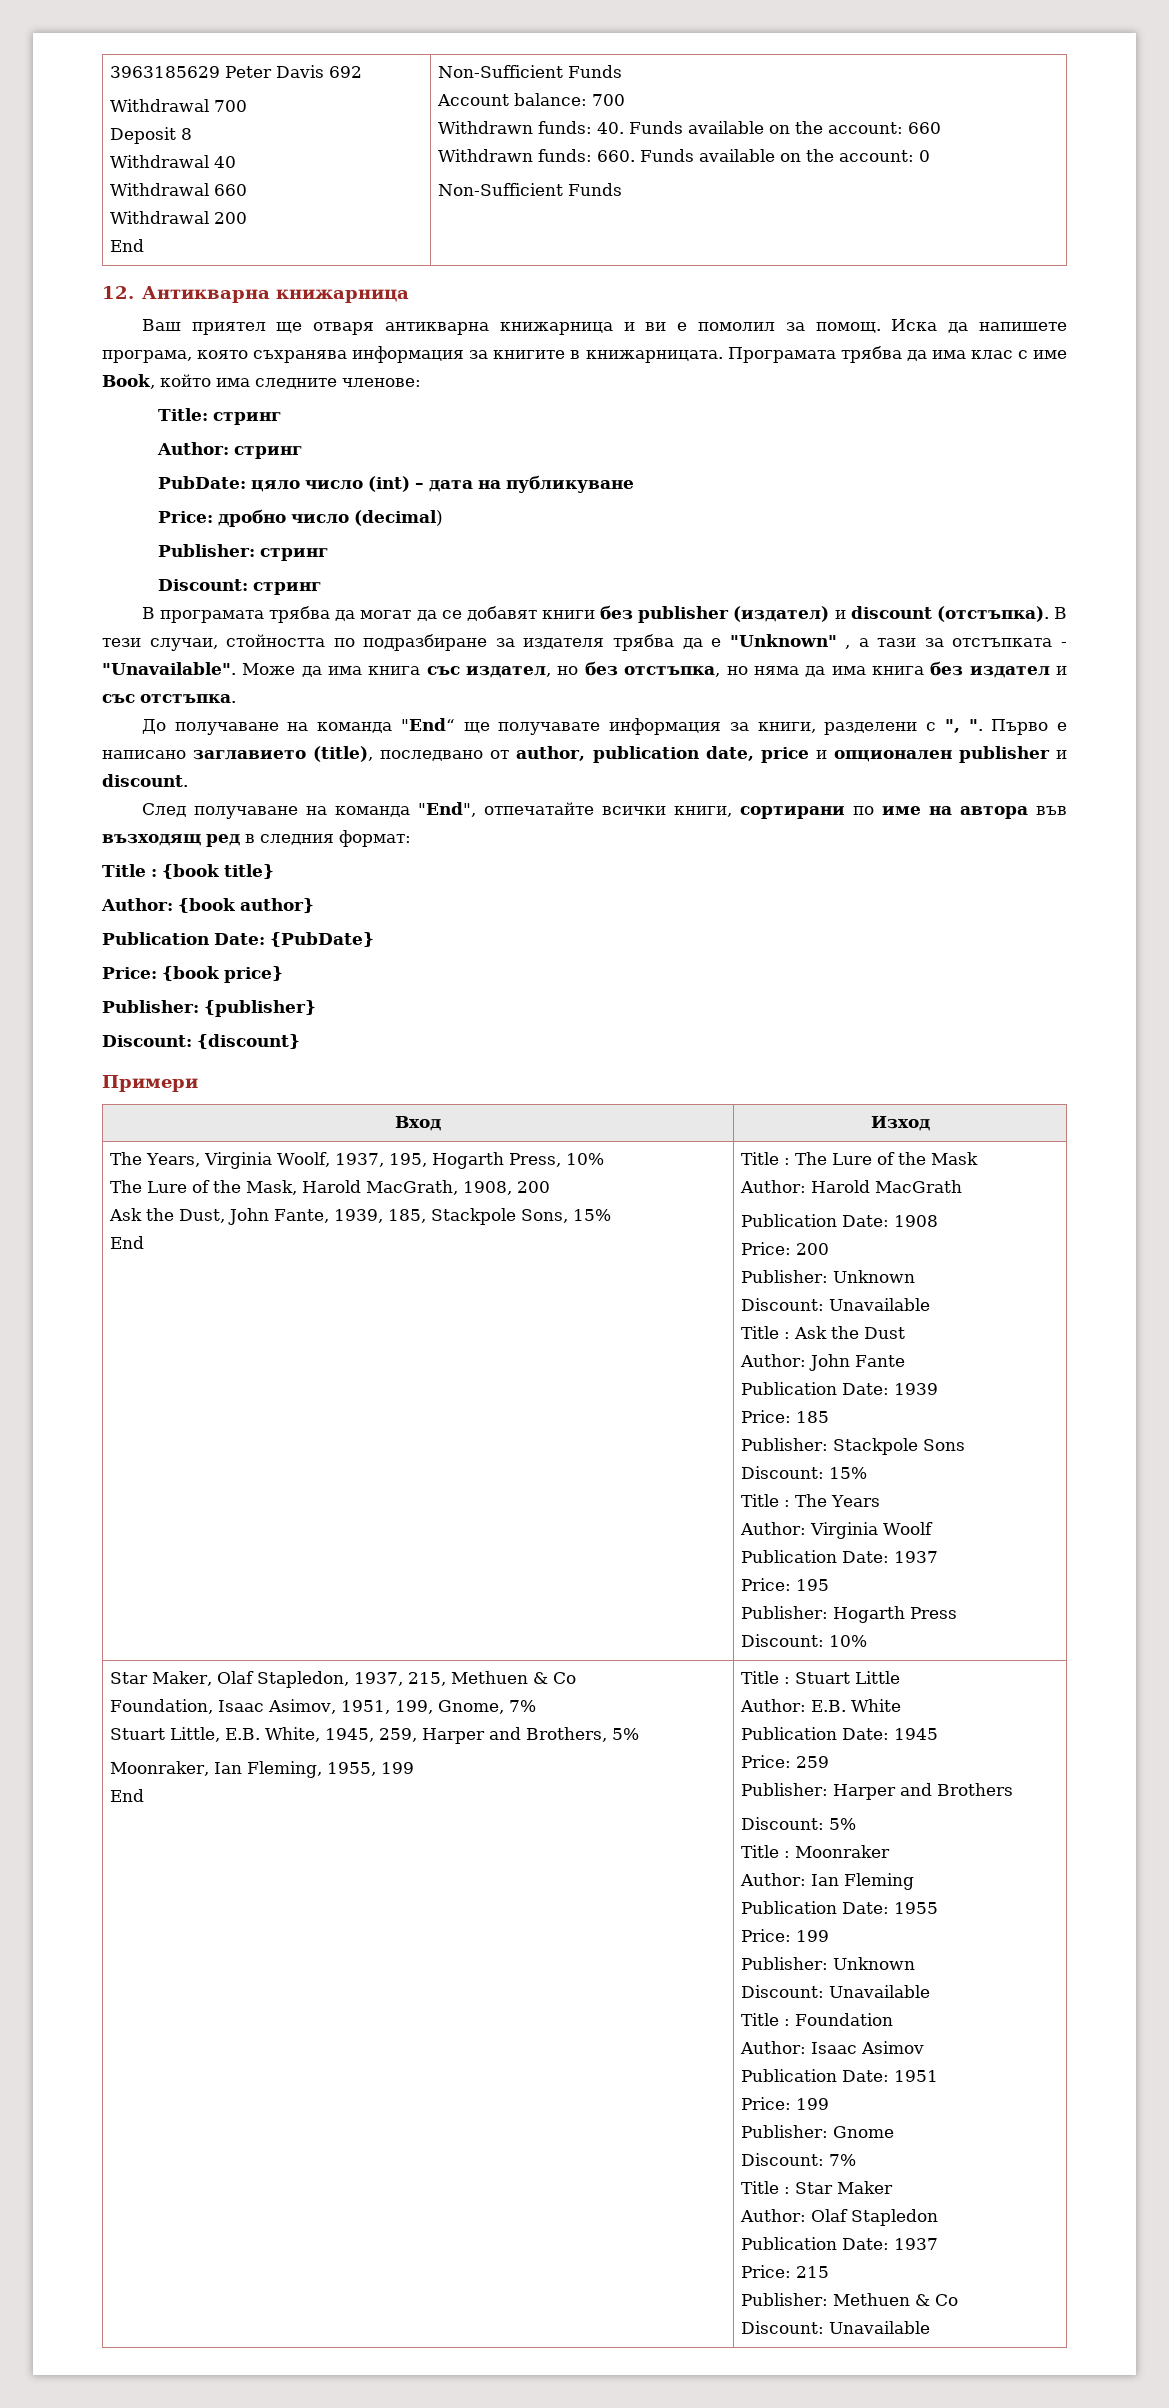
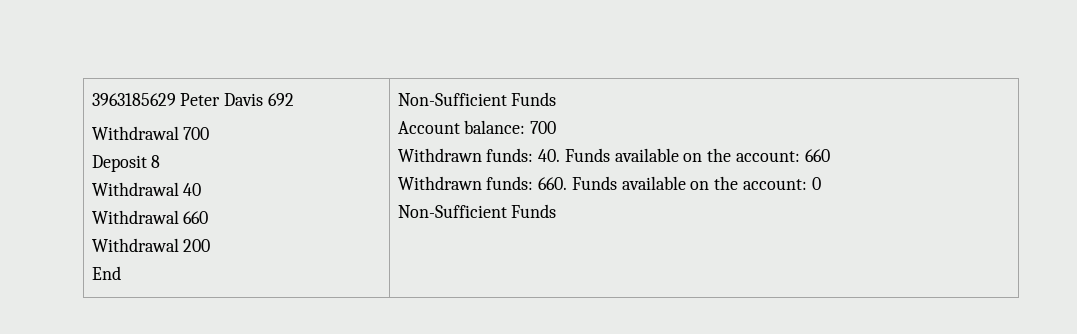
- 12. Антикварна книжарница
- Ваш приятел ще отваря антикварна книжарница и ви е помолил за помощ. Иска да напишете програма, която съхранява информация за книгите в книжарницата. Програмата трябва да има клас с име Book, който има следните членове:
- Title: стринг
- Author: стринг
- PubDate: цяло число (int) – дата на публикуване
- Price: дробно число (decimal)
- Publisher: стринг
- Discount: стринг
- В програмата трябва да могат да се добавят книги без publisher (издател) и discount (отстъпка). В тези случаи, стойността по подразбиране за издателя трябва да е "Unknown" , а тази за отстъпката - "Unavailable". Може да има книга със издател, но без отстъпка, но няма да има книга без издател и със отстъпка.
- До получаване на команда "End“ ще получавате информация за книги, разделени с ", ". Първо е написано заглавието (title), последвано от author, publication date, price и опционален publisher и discount.
- След получаване на команда "End", отпечатайте всички книги, сортирани по име на автора във възходящ ред в следния формат:
- Title : {book title}
- Author: {book author}
- Publication Date: {PubDate}
- Price: {book price}
- Publisher: {publisher}
- Discount: {discount}
- Примери
- Вход | Изход
- The Years, Virginia Woolf, 1937, 195, Hogarth Press, 10%
- The Lure of the Mask, Harold MacGrath, 1908, 200
- Ask the Dust, John Fante, 1939, 185, Stackpole Sons, 15%
- End | Title : The Lure of the Mask
- Author: Harold MacGrath
- Publication Date: 1908
- Price: 200
- Publisher: Unknown
- Discount: Unavailable
- Title : Ask the Dust
- Author: John Fante
- Publication Date: 1939
- Price: 185
- Publisher: Stackpole Sons
- Discount: 15%
- Title : The Years
- Author: Virginia Woolf
- Publication Date: 1937
- Price: 195
- Publisher: Hogarth Press
- Discount: 10%
- Star Maker, Olaf Stapledon, 1937, 215, Methuen & Co
- Foundation, Isaac Asimov, 1951, 199, Gnome, 7%
- Stuart Little, E.B. White, 1945, 259, Harper and Brothers, 5%
- Moonraker, Ian Fleming, 1955, 199
- End | Title : Stuart Little
- Author: E.B. White
- Publication Date: 1945
- Price: 259
- Publisher: Harper and Brothers
- Discount: 5%
- Title : Moonraker
- Author: Ian Fleming
- Publication Date: 1955
- Price: 199
- Publisher: Unknown
- Discount: Unavailable
- Title : Foundation
- Author: Isaac Asimov
- Publication Date: 1951
- Price: 199
- Publisher: Gnome
- Discount: 7%
- Title : Star Maker
- Author: Olaf Stapledon
- Publication Date: 1937
- Price: 215
- Publisher: Methuen & Co
- Discount: Unavailable

